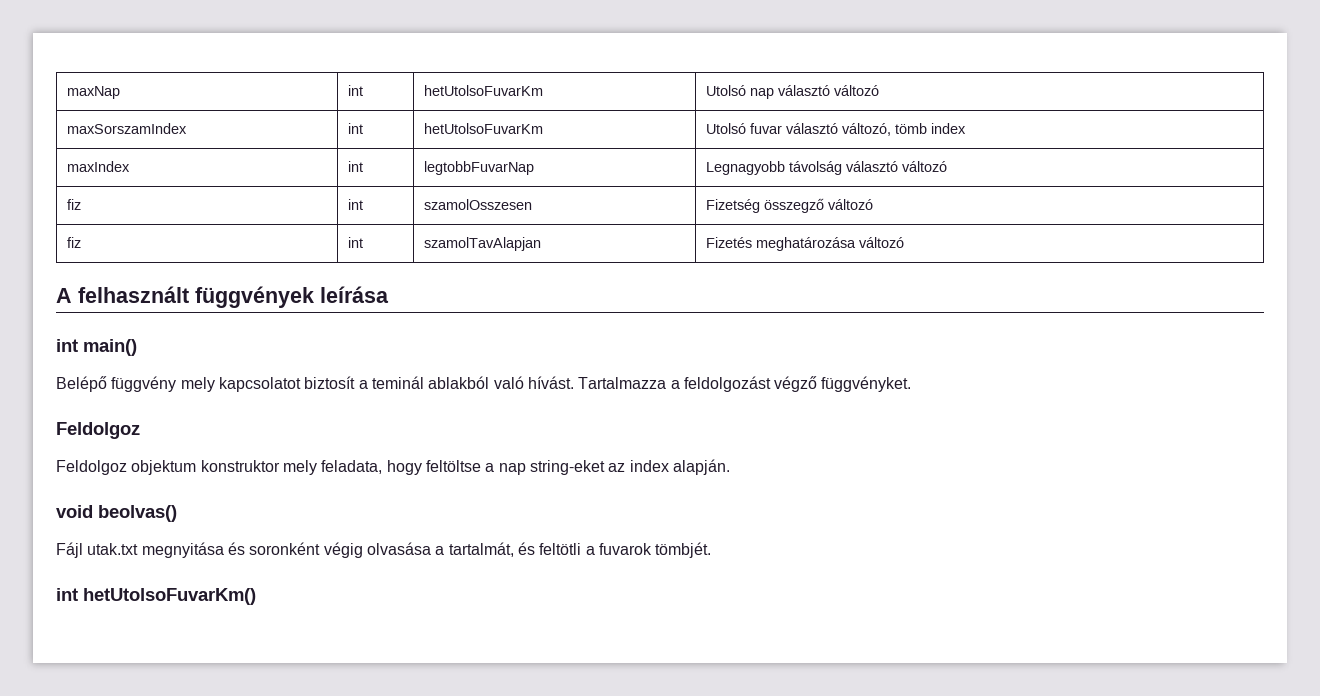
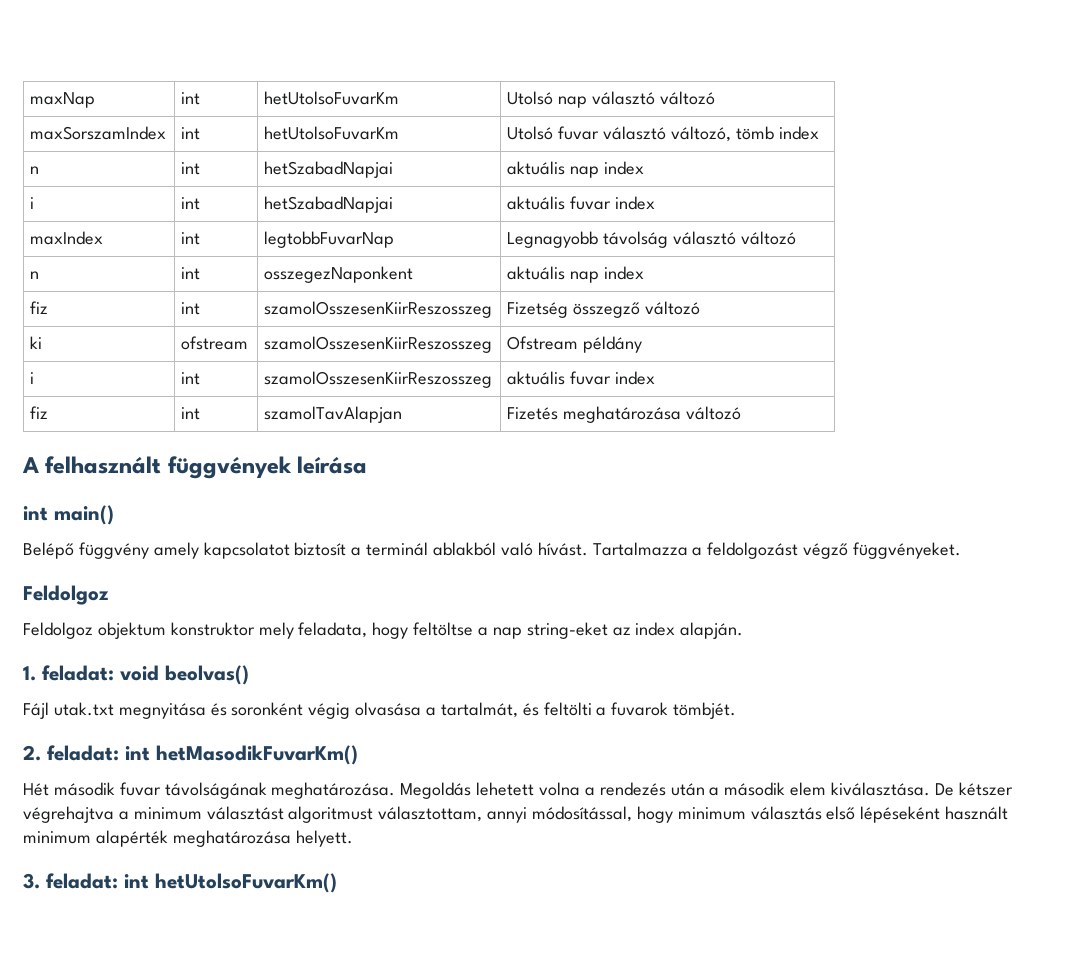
+ n | int | hetSzabadNapjai | aktuális nap index
+ i | int | hetSzabadNapjai | aktuális fuvar index
- fiz | int | szamolOsszesen | Fizetség összegző változó
+ n | int | osszegezNaponkent | aktuális nap index
+ fiz | int | szamolOsszesenKiirReszosszeg | Fizetség összegző változó
+ ki | ofstream | szamolOsszesenKiirReszosszeg | Ofstream példány
+ i | int | szamolOsszesenKiirReszosszeg | aktuális fuvar index
- Belépő függvény mely kapcsolatot biztosít a teminál ablakból való hívást.
+ Belépő függvény amely kapcsolatot biztosít a terminál ablakból való hívást.
- Tartalmazza a feldolgozást végző függvényket.
+ Tartalmazza a feldolgozást végző függvényeket.
- void beolvas()
+ 1. feladat: void beolvas()
- Fájl utak.txt megnyitása és soronként végig olvasása a tartalmát, és feltötli a fuvarok tömbjét.
+ Fájl utak.txt megnyitása és soronként végig olvasása a tartalmát, és feltölti a fuvarok tömbjét.
- int hetUtolsoFuvarKm()
+ 2. feladat: int hetMasodikFuvarKm()
+ Hét második fuvar távolságának meghatározása. Megoldás lehetett volna a rendezés után a második elem kiválasztása. De kétszer végrehajtva a minimum választást algoritmust választottam, annyi módosítással, hogy minimum választás első lépéseként használt minimum alapérték meghatározása helyett.
+ 3. feladat: int hetUtolsoFuvarKm()

